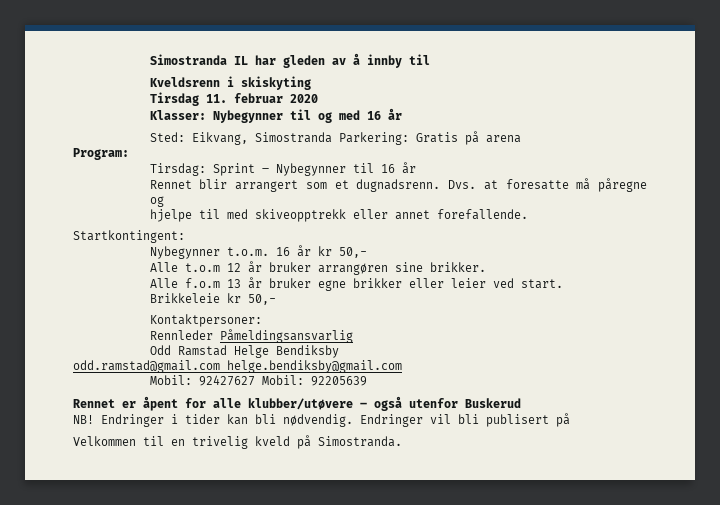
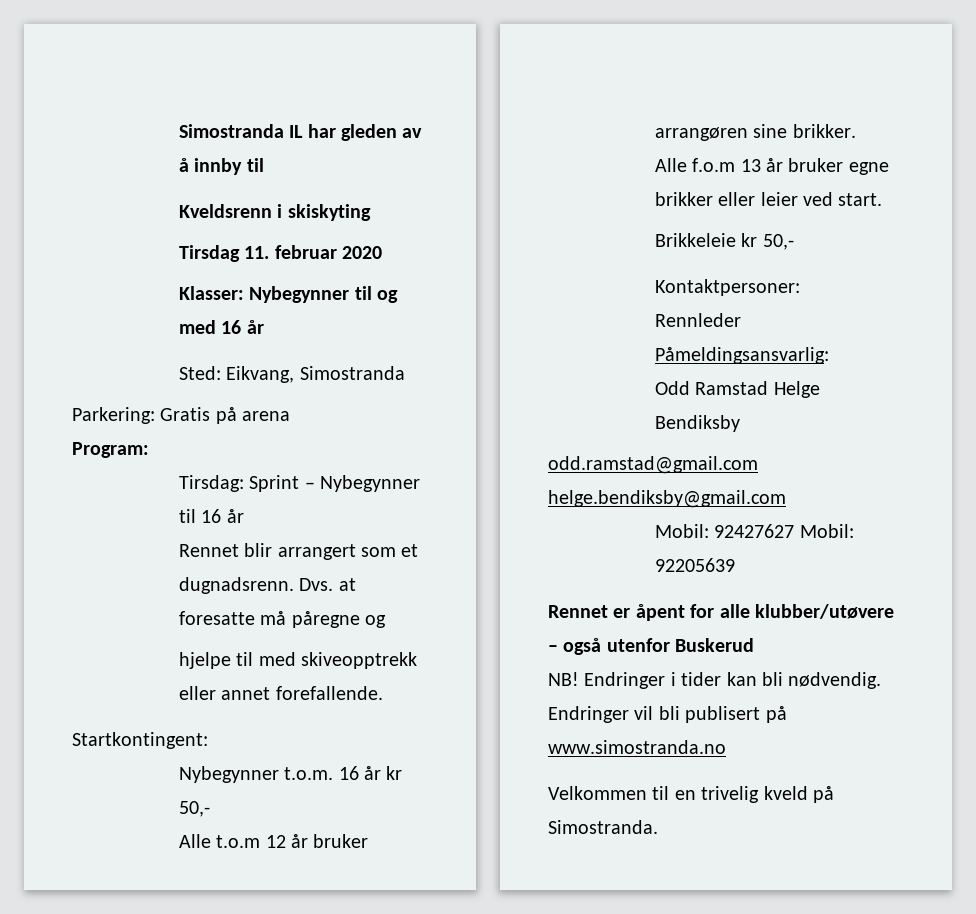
- Sted: Eikvang, Simostranda Parkering: Gratis på arena
+ Sted: Eikvang, Simostranda
+ Parkering: Gratis på arena
- Rennleder Påmeldingsansvarlig
+ Rennleder Påmeldingsansvarlig:
- Endringer vil bli publisert på
+ Endringer vil bli publisert på www.simostranda.no

